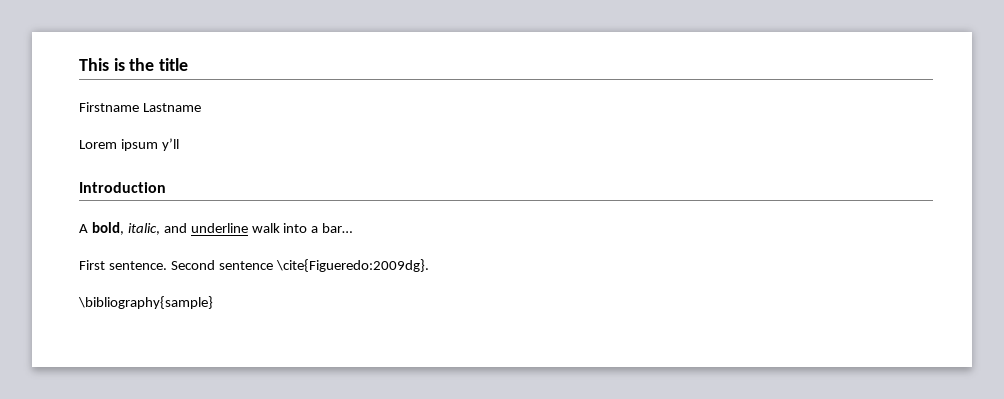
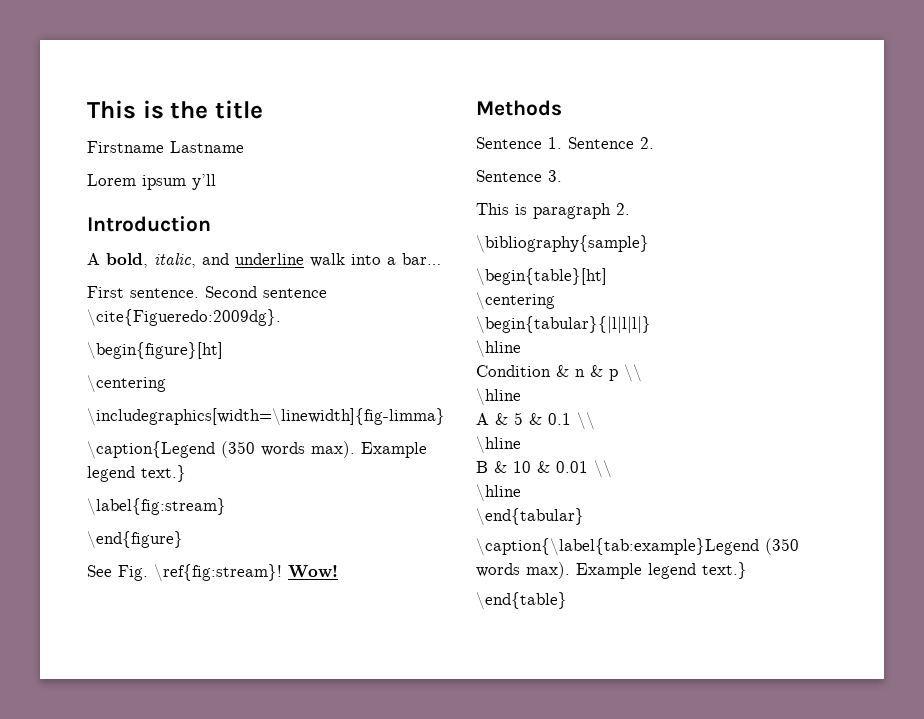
+ \begin{figure}[ht]
+ \centering
+ \includegraphics[width=\linewidth]{fig-limma}
+ \caption{Legend (350 words max). Example legend text.}
+ \label{fig:stream}
+ \end{figure}
+ See Fig. \ref{fig:stream}! Wow!
+ Methods
+ Sentence 1. Sentence 2.
+ Sentence 3.
+ This is paragraph 2.
  \bibliography{sample}
+ \begin{table}[ht]
+ \centering
+ \begin{tabular}{|l|l|l|}
+ \hline
+ Condition & n & p \\
+ \hline
+ A & 5 & 0.1 \\
+ \hline
+ B & 10 & 0.01 \\
+ \hline
+ \end{tabular}
+ \caption{\label{tab:example}Legend (350 words max). Example legend text.}
+ \end{table}

